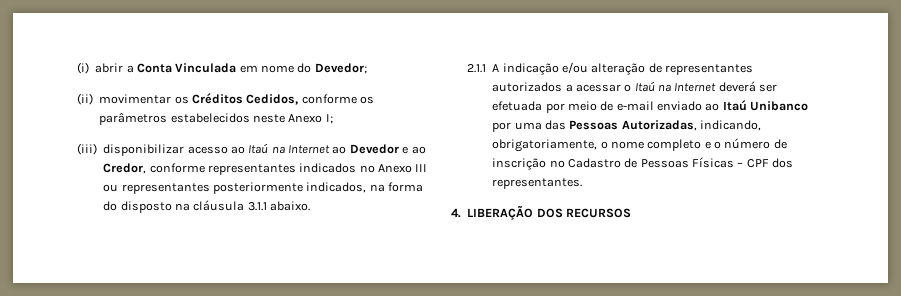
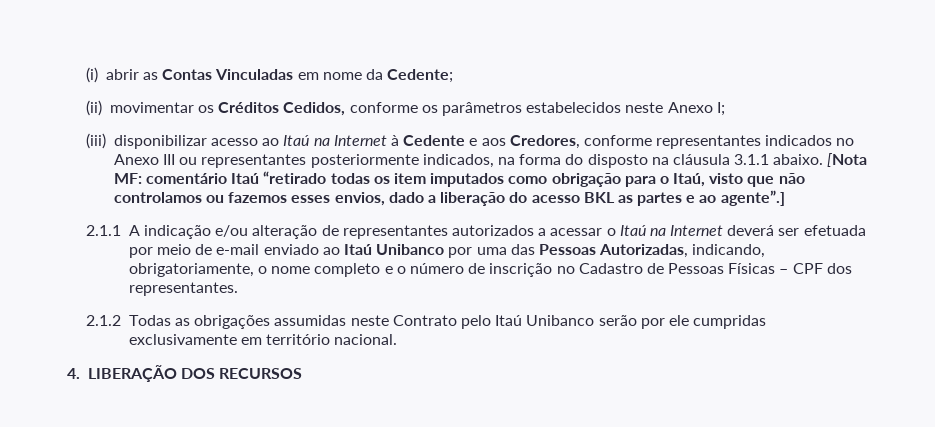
- (i) abrir a Conta Vinculada em nome do Devedor;
+ (i) abrir as Contas Vinculadas em nome da Cedente;
- (iii) disponibilizar acesso ao Itaú na Internet ao Devedor e ao Credor, conforme representantes indicados no Anexo III ou representantes posteriormente indicados, na forma do disposto na cláusula 3.1.1 abaixo.
+ (iii) disponibilizar acesso ao Itaú na Internet à Cedente e aos Credores, conforme representantes indicados no Anexo III ou representantes posteriormente indicados, na forma do disposto na cláusula 3.1.1 abaixo. [Nota MF: comentário Itaú “retirado todas os item imputados como obrigação para o Itaú, visto que não controlamos ou fazemos esses envios, dado a liberação do acesso BKL as partes e ao agente”.]
+ 2.1.2 Todas as obrigações assumidas neste Contrato pelo Itaú Unibanco serão por ele cumpridas exclusivamente em território nacional.

